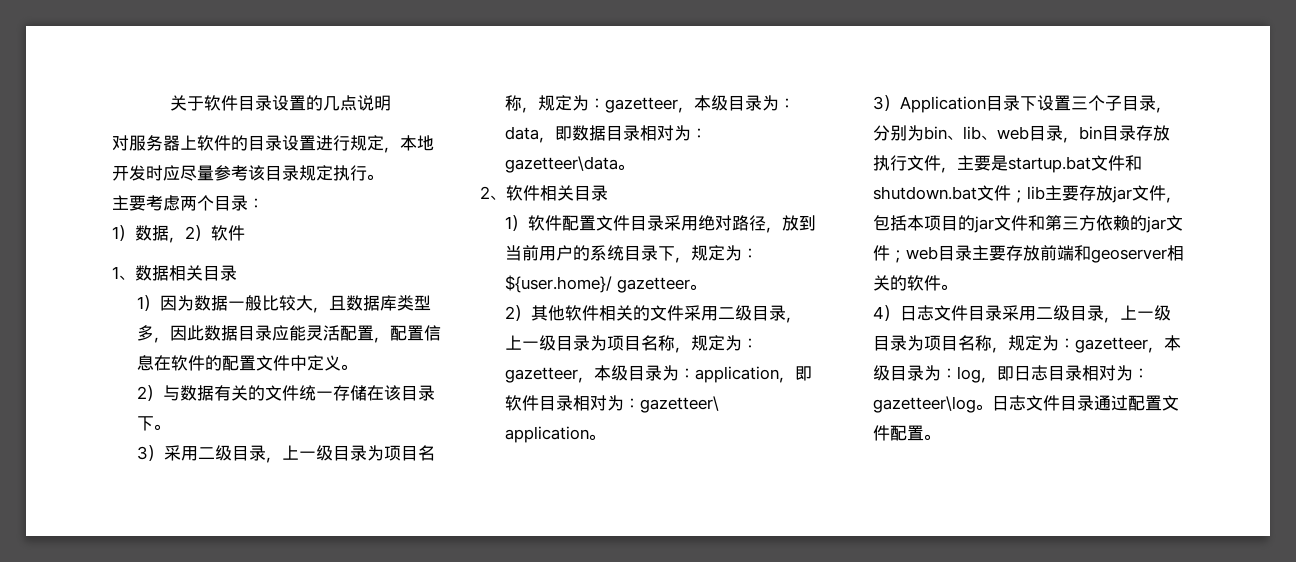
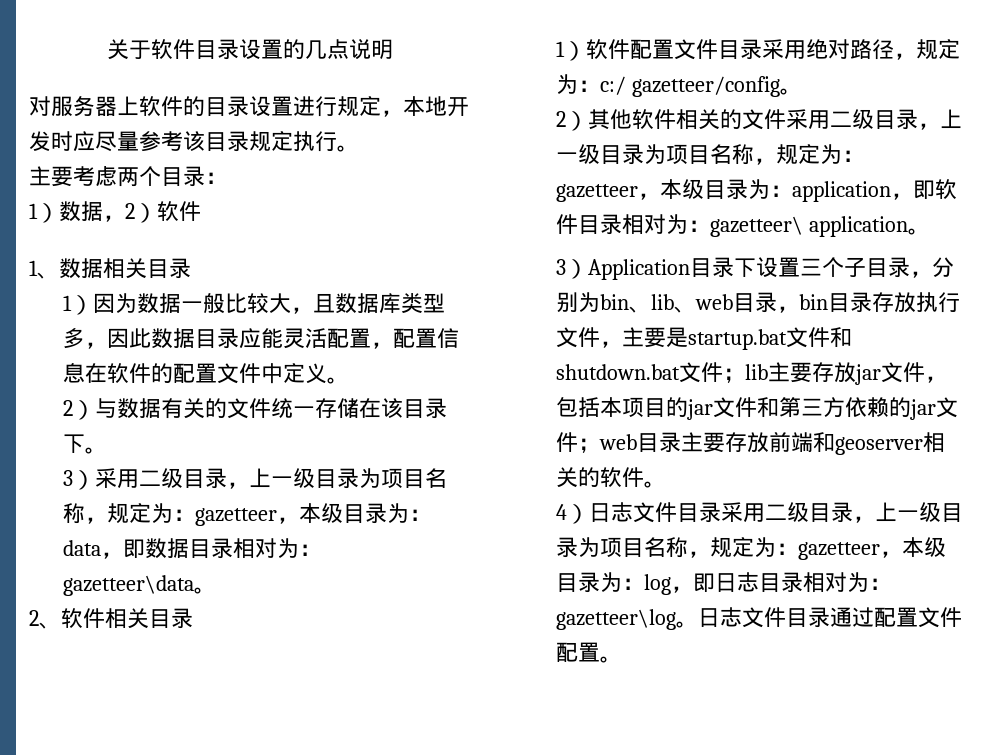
- 1）软件配置文件目录采用绝对路径，放到当前用户的系统目录下，规定为：${user.home}/ gazetteer。
+ 1）软件配置文件目录采用绝对路径，规定为：c:/ gazetteer/config。

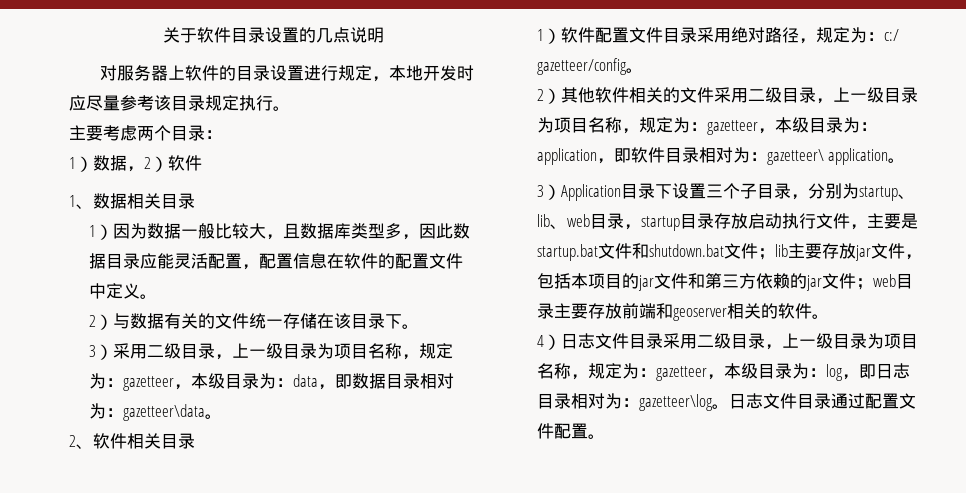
- 3）Application目录下设置三个子目录，分别为bin、lib、web目录，bin目录存放执行文件，主要是startup.bat文件和shutdown.bat文件；lib主要存放jar文件，包括本项目的jar文件和第三方依赖的jar文件；web目录主要存放前端和geoserver相关的软件。
+ 3）Application目录下设置三个子目录，分别为startup、lib、web目录，startup目录存放启动执行文件，主要是startup.bat文件和shutdown.bat文件；lib主要存放jar文件，包括本项目的jar文件和第三方依赖的jar文件；web目录主要存放前端和geoserver相关的软件。

